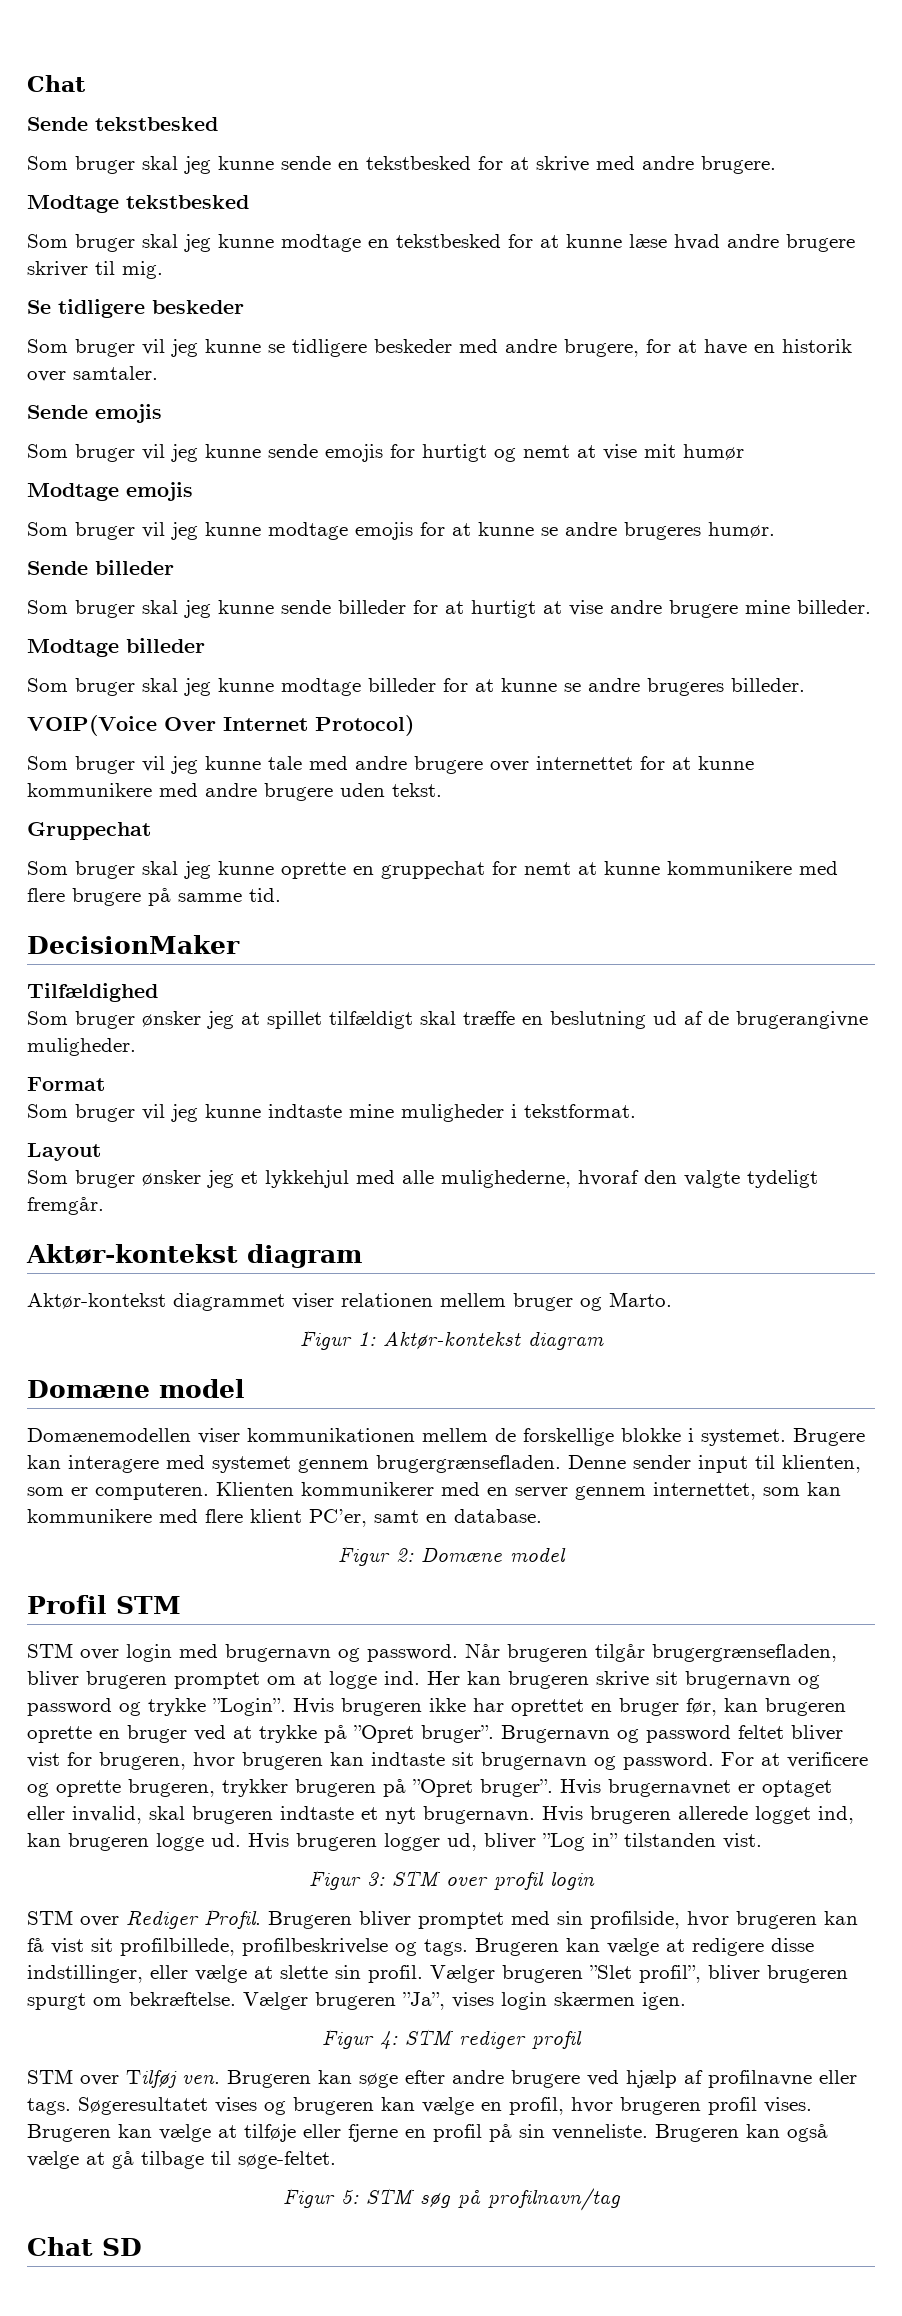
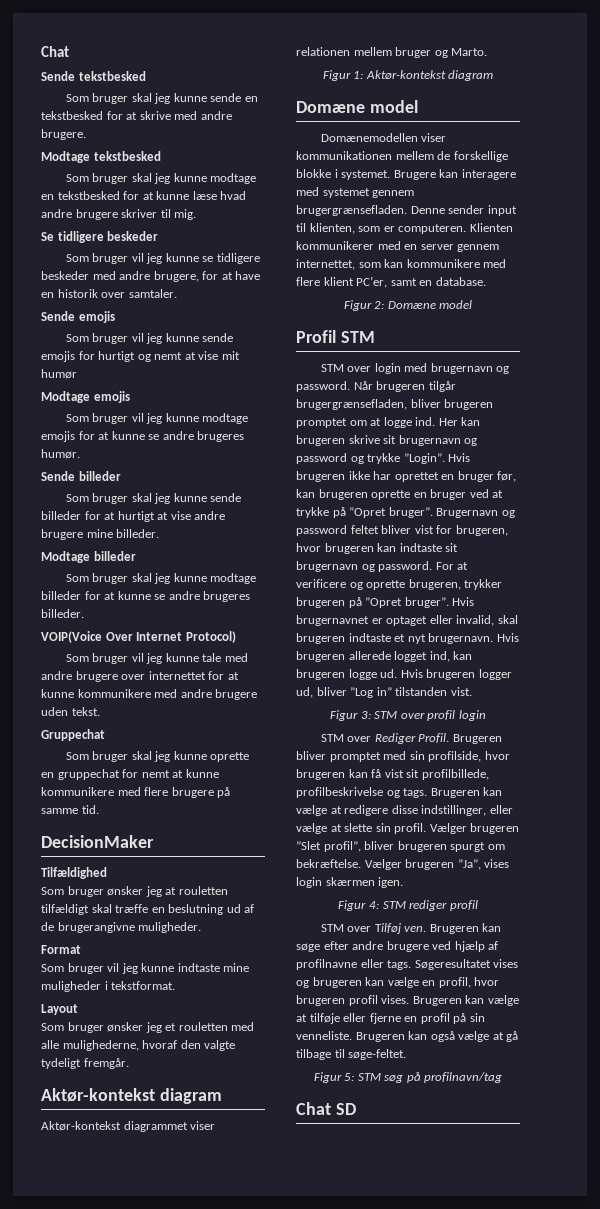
- Som bruger ønsker jeg at spillet tilfældigt skal træffe en beslutning ud af de brugerangivne muligheder.
+ Som bruger ønsker jeg at rouletten tilfældigt skal træffe en beslutning ud af de brugerangivne muligheder.
- Som bruger ønsker jeg et lykkehjul med alle mulighederne, hvoraf den valgte tydeligt fremgår.
+ Som bruger ønsker jeg et rouletten med alle mulighederne, hvoraf den valgte tydeligt fremgår.

